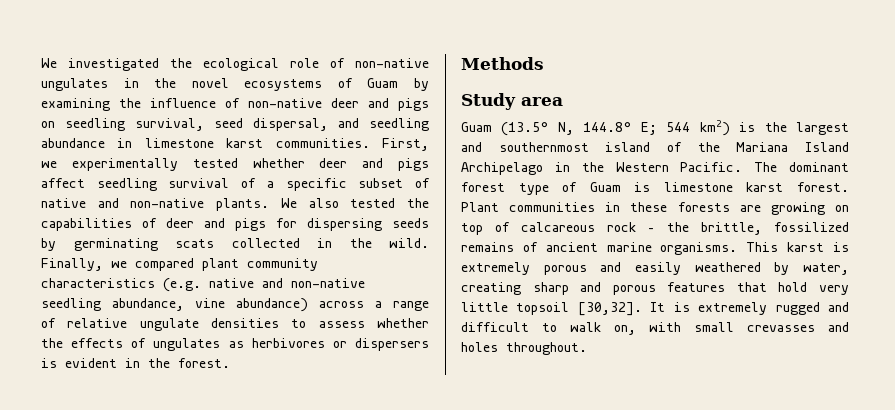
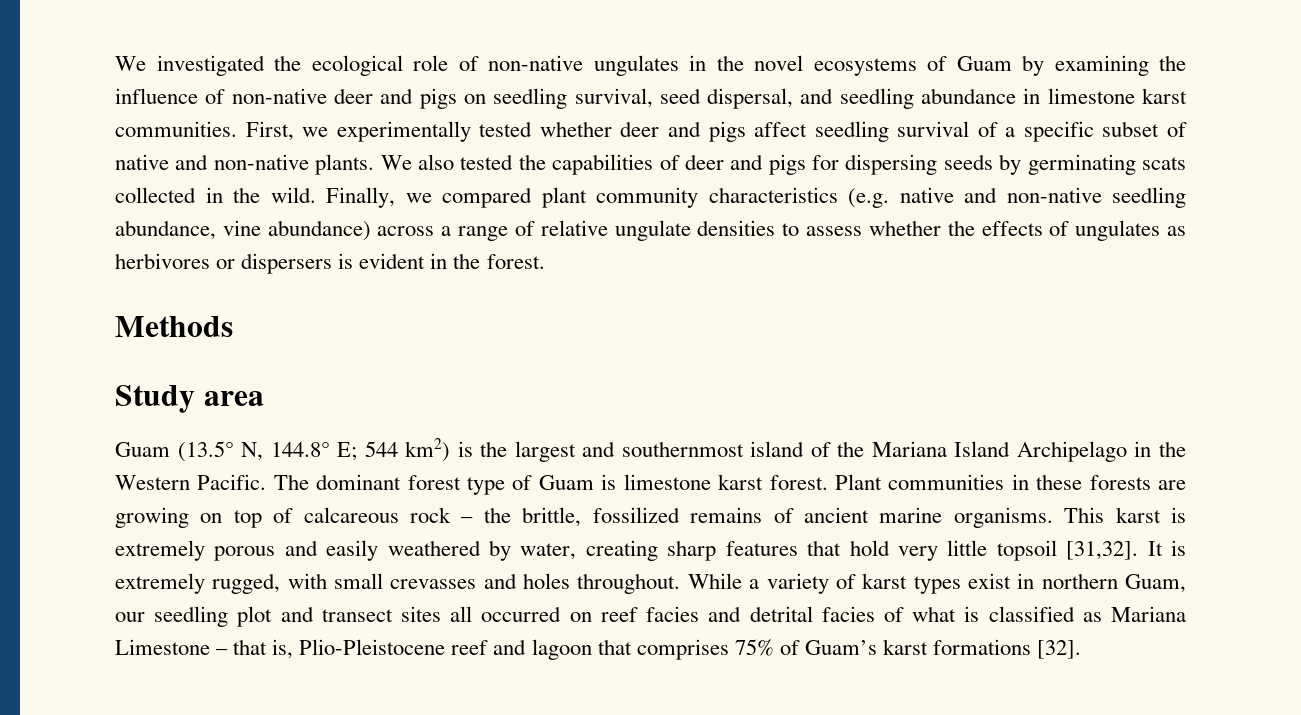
- This karst is extremely porous and easily weathered by water, creating sharp and porous features that hold very little topsoil [30,32].
+ This karst is extremely porous and easily weathered by water, creating sharp features that hold very little topsoil [31,32].
- It is extremely rugged and difficult to walk on, with small crevasses and holes throughout.
+ It is extremely rugged, with small crevasses and holes throughout.
+ While a variety of karst types exist in northern Guam, our seedling plot and transect sites all occurred on reef facies and detrital facies of what is classified as Mariana Limestone – that is, Plio-Pleistocene reef and lagoon that comprises 75% of Guam’s karst formations [32].

